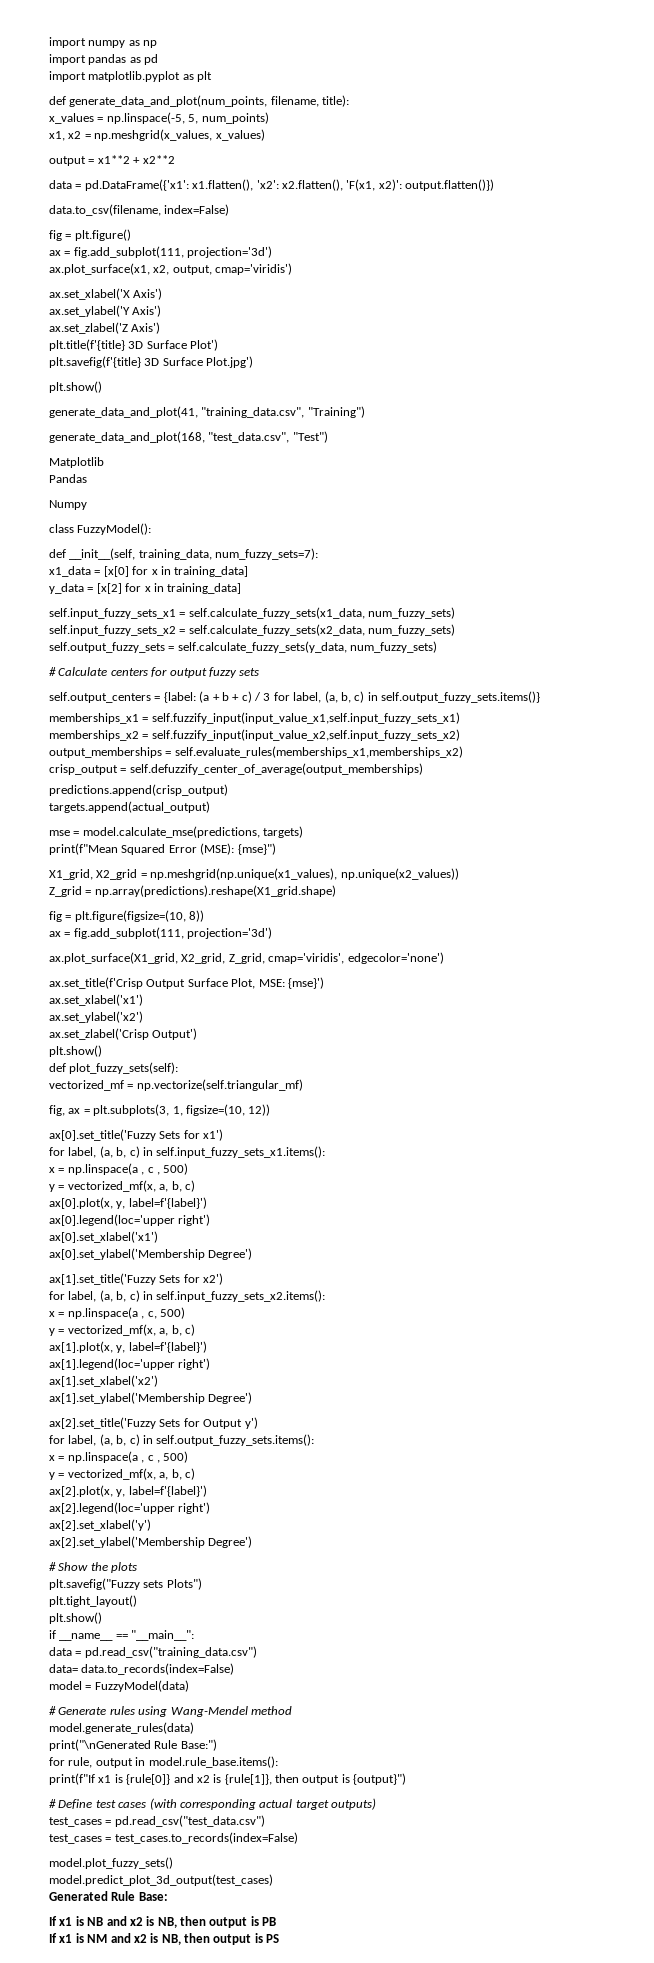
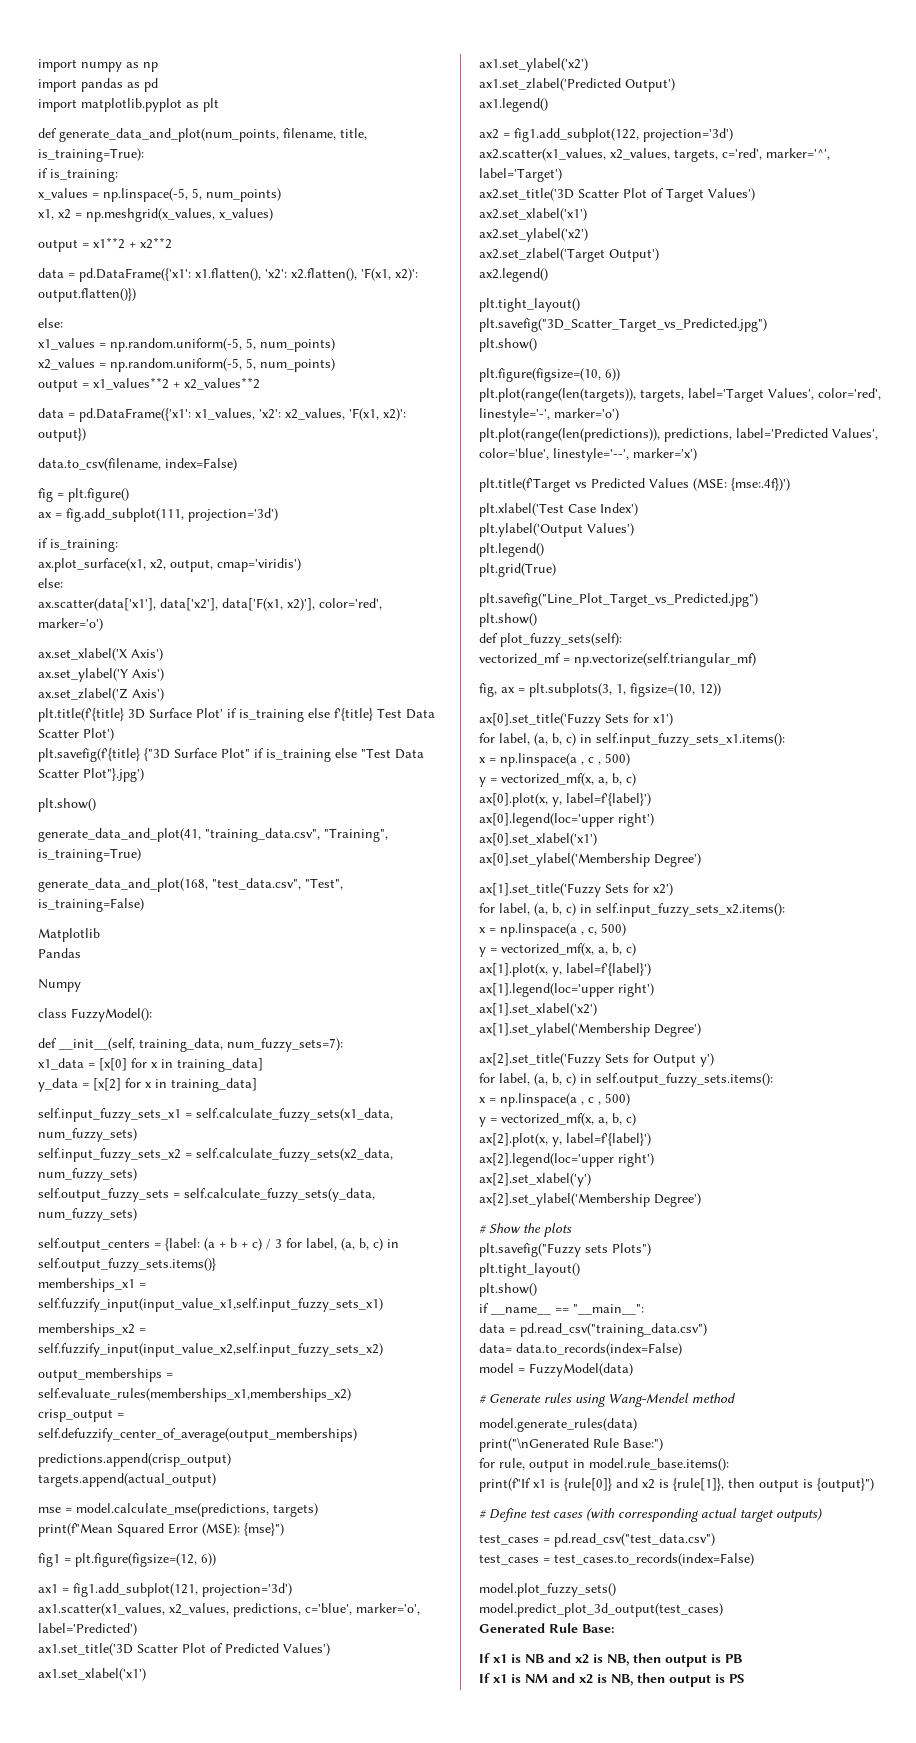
- def generate_data_and_plot(num_points, filename, title):
+ def generate_data_and_plot(num_points, filename, title, is_training=True):
+ if is_training:
  data = pd.DataFrame({'x1': x1.flatten(), 'x2': x2.flatten(), 'F(x1, x2)': output.flatten()})
+ else:
+ x1_values = np.random.uniform(-5, 5, num_points)
+ x2_values = np.random.uniform(-5, 5, num_points)
+ output = x1_values**2 + x2_values**2
+ data = pd.DataFrame({'x1': x1_values, 'x2': x2_values, 'F(x1, x2)': output})
  fig = plt.figure()
  ax = fig.add_subplot(111, projection='3d')
+ if is_training:
  ax.plot_surface(x1, x2, output, cmap='viridis')
+ else:
+ ax.scatter(data['x1'], data['x2'], data['F(x1, x2)'], color='red', marker='o')
- plt.title(f'{title} 3D Surface Plot')
- plt.savefig(f'{title} 3D Surface Plot.jpg')
+ plt.title(f'{title} 3D Surface Plot' if is_training else f'{title} Test Data Scatter Plot')
+ plt.savefig(f'{title} {"3D Surface Plot" if is_training else "Test Data Scatter Plot"}.jpg')
- generate_data_and_plot(41, "training_data.csv", "Training")
+ generate_data_and_plot(41, "training_data.csv", "Training", is_training=True)
- generate_data_and_plot(168, "test_data.csv", "Test")
+ generate_data_and_plot(168, "test_data.csv", "Test", is_training=False)
- # Calculate centers for output fuzzy sets
- X1_grid, X2_grid = np.meshgrid(np.unique(x1_values), np.unique(x2_values))
- Z_grid = np.array(predictions).reshape(X1_grid.shape)
- fig = plt.figure(figsize=(10, 8))
- ax = fig.add_subplot(111, projection='3d')
- ax.plot_surface(X1_grid, X2_grid, Z_grid, cmap='viridis', edgecolor='none')
- ax.set_title(f'Crisp Output Surface Plot, MSE: {mse}')
- ax.set_xlabel('x1')
- ax.set_ylabel('x2')
- ax.set_zlabel('Crisp Output')
+ fig1 = plt.figure(figsize=(12, 6))
+ ax1 = fig1.add_subplot(121, projection='3d')
+ ax1.scatter(x1_values, x2_values, predictions, c='blue', marker='o', label='Predicted')
+ ax1.set_title('3D Scatter Plot of Predicted Values')
+ ax1.set_xlabel('x1')
+ ax1.set_ylabel('x2')
+ ax1.set_zlabel('Predicted Output')
+ ax1.legend()
+ ax2 = fig1.add_subplot(122, projection='3d')
+ ax2.scatter(x1_values, x2_values, targets, c='red', marker='^', label='Target')
+ ax2.set_title('3D Scatter Plot of Target Values')
+ ax2.set_xlabel('x1')
+ ax2.set_ylabel('x2')
+ ax2.set_zlabel('Target Output')
+ ax2.legend()
+ plt.tight_layout()
+ plt.savefig("3D_Scatter_Target_vs_Predicted.jpg")
+ plt.show()
+ plt.figure(figsize=(10, 6))
+ plt.plot(range(len(targets)), targets, label='Target Values', color='red', linestyle='-', marker='o')
+ plt.plot(range(len(predictions)), predictions, label='Predicted Values', color='blue', linestyle='--', marker='x')
+ plt.title(f'Target vs Predicted Values (MSE: {mse:.4f})')
+ plt.xlabel('Test Case Index')
+ plt.ylabel('Output Values')
+ plt.legend()
+ plt.grid(True)
+ plt.savefig("Line_Plot_Target_vs_Predicted.jpg")

